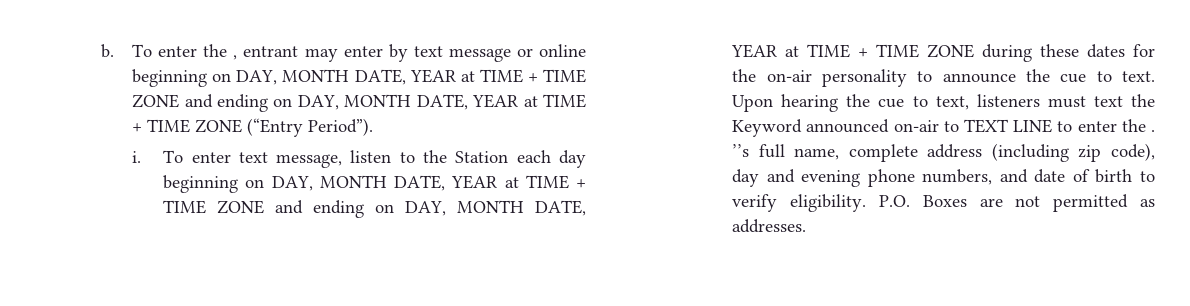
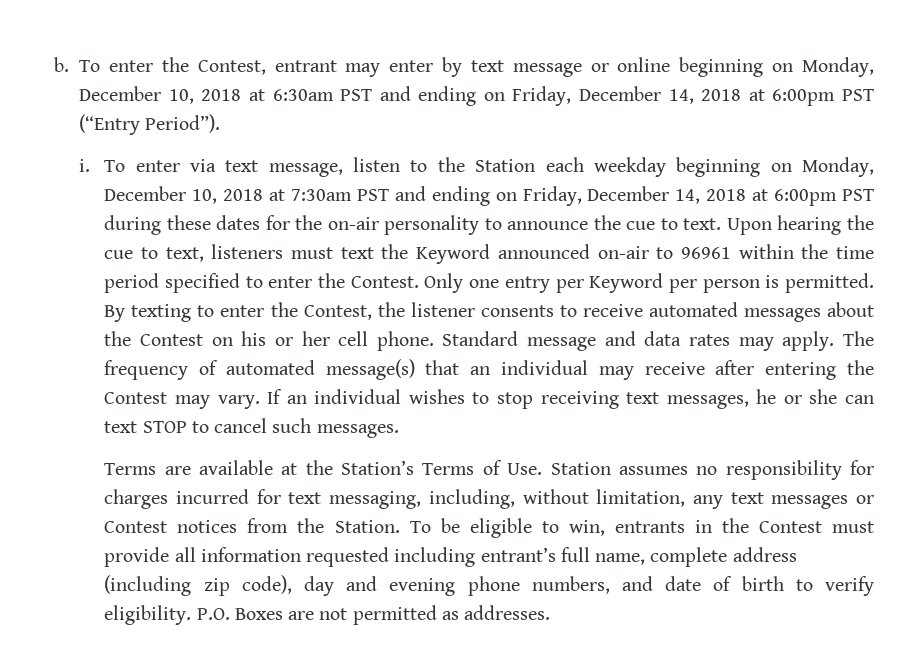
- To enter the , entrant may enter by text message or online beginning on DAY, MONTH DATE, YEAR at TIME + TIME ZONE and ending on DAY, MONTH DATE, YEAR at TIME + TIME ZONE (“Entry Period”).
+ To enter the Contest, entrant may enter by text message or online beginning on Monday, December 10, 2018 at 6:30am PST and ending on Friday, December 14, 2018 at 6:00pm PST (“Entry Period”).
- To enter text message, listen to the Station each day beginning on DAY, MONTH DATE, YEAR at TIME + TIME ZONE and ending on DAY, MONTH DATE, YEAR at TIME + TIME ZONE during these dates for the on-air personality to announce the cue to text.
+ To enter via text message, listen to the Station each weekday beginning on Monday, December 10, 2018 at 7:30am PST and ending on Friday, December 14, 2018 at 6:00pm PST during these dates for the on-air personality to announce the cue to text.
- Upon hearing the cue to text, listeners must text the Keyword announced on-air to TEXT LINE to enter the . ’’s full name, complete address (including zip code), day and evening phone numbers, and date of birth to verify eligibility.
+ Upon hearing the cue to text, listeners must text the Keyword announced on-air to 96961 within the time period specified to enter the Contest. Only one entry per Keyword per person is permitted. By texting to enter the Contest, the listener consents to receive automated messages about the Contest on his or her cell phone. Standard message and data rates may apply. The frequency of automated message(s) that an individual may receive after entering the Contest may vary. If an individual wishes to stop receiving text messages, he or she can text STOP to cancel such messages.
+ Terms are available at the Station’s Terms of Use. Station assumes no responsibility for charges incurred for text messaging, including, without limitation, any text messages or Contest notices from the Station. To be eligible to win, entrants in the Contest must provide all information requested including entrant’s full name, complete address (including zip code), day and evening phone numbers, and date of birth to verify eligibility.

